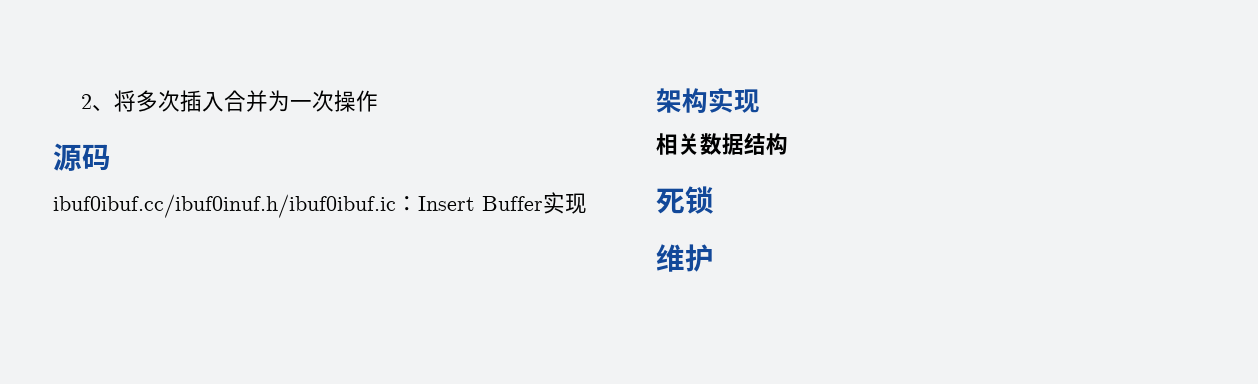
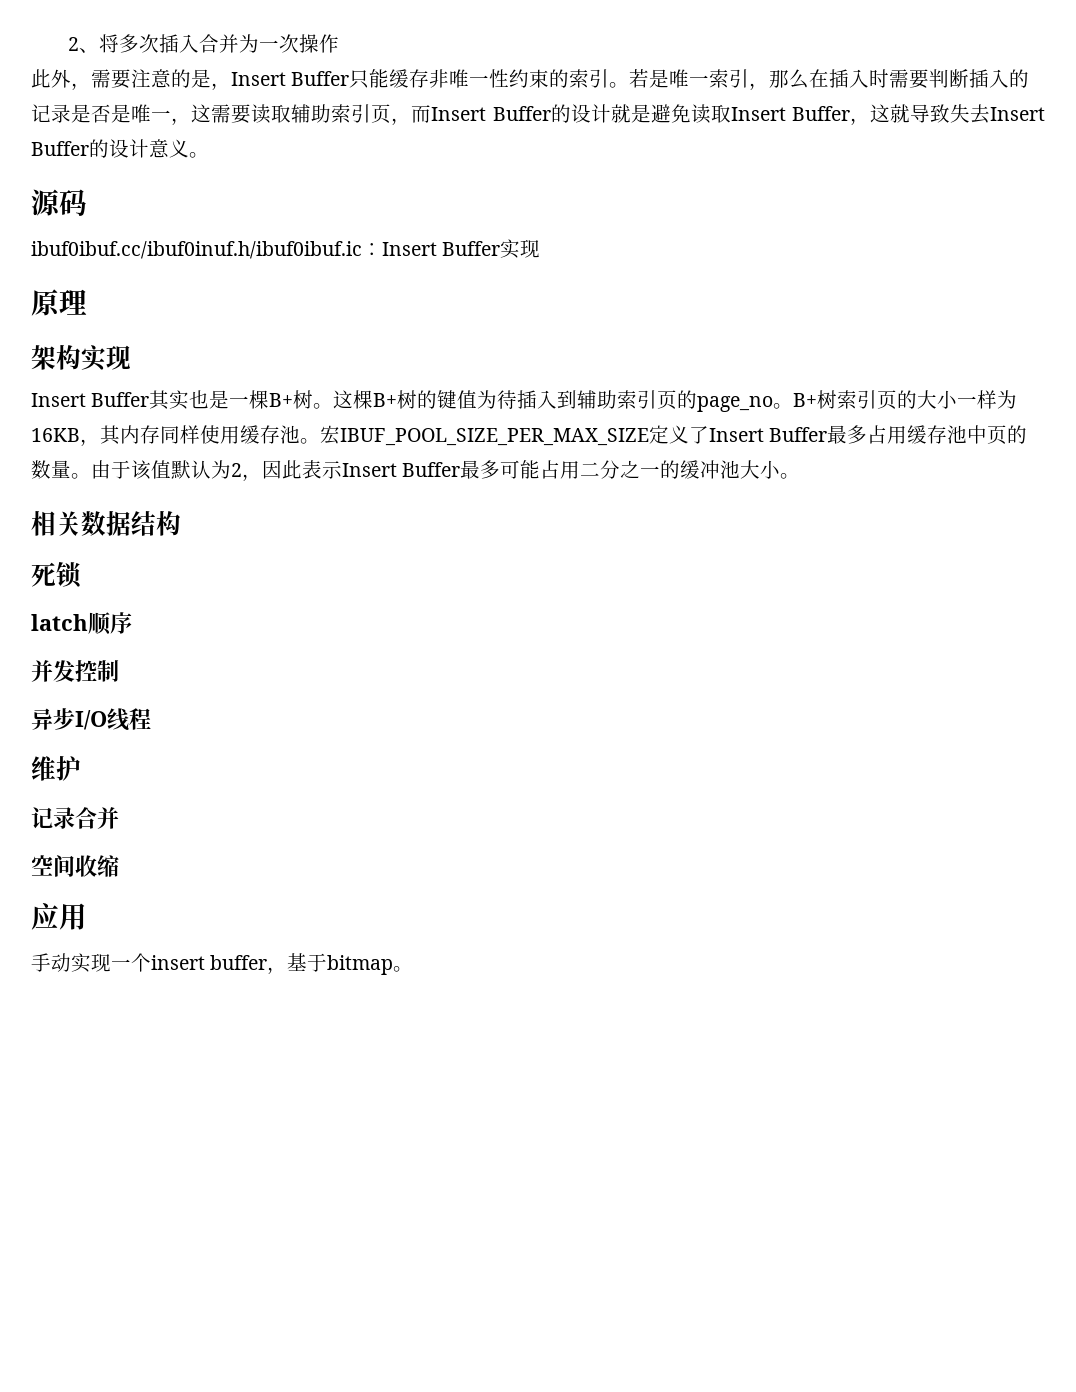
+ 此外，需要注意的是，Insert Buffer只能缓存非唯一性约束的索引。若是唯一索引，那么在插入时需要判断插入的记录是否是唯一，这需要读取辅助索引页，而Insert Buffer的设计就是避免读取Insert Buffer，这就导致失去Insert Buffer的设计意义。
+ 原理
+ Insert Buffer其实也是一棵B+树。这棵B+树的键值为待插入到辅助索引页的page_no。B+树索引页的大小一样为16KB，其内存同样使用缓存池。宏IBUF_POOL_SIZE_PER_MAX_SIZE定义了Insert Buffer最多占用缓存池中页的数量。由于该值默认为2，因此表示Insert Buffer最多可能占用二分之一的缓冲池大小。
  相关数据结构
  死锁
+ latch顺序
+ 并发控制
+ 异步I/O线程
  维护
+ 记录合并
+ 空间收缩
+ 应用
+ 手动实现一个insert buffer，基于bitmap。

